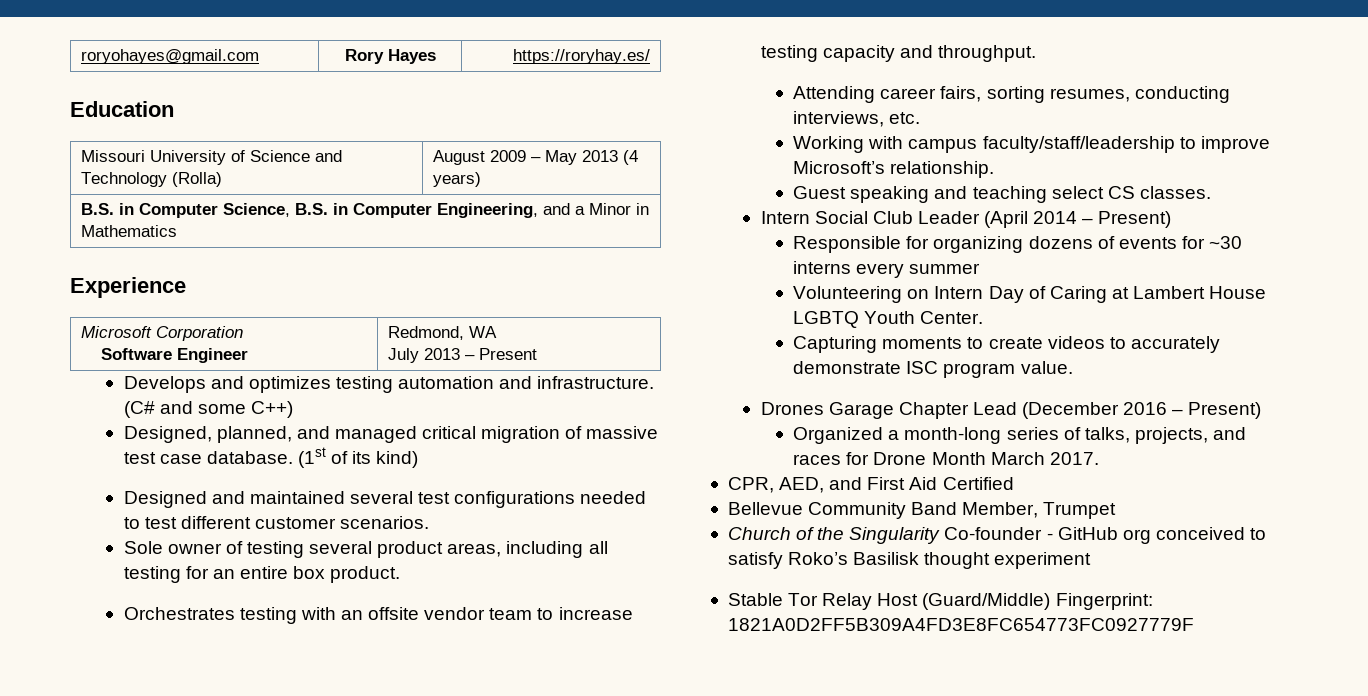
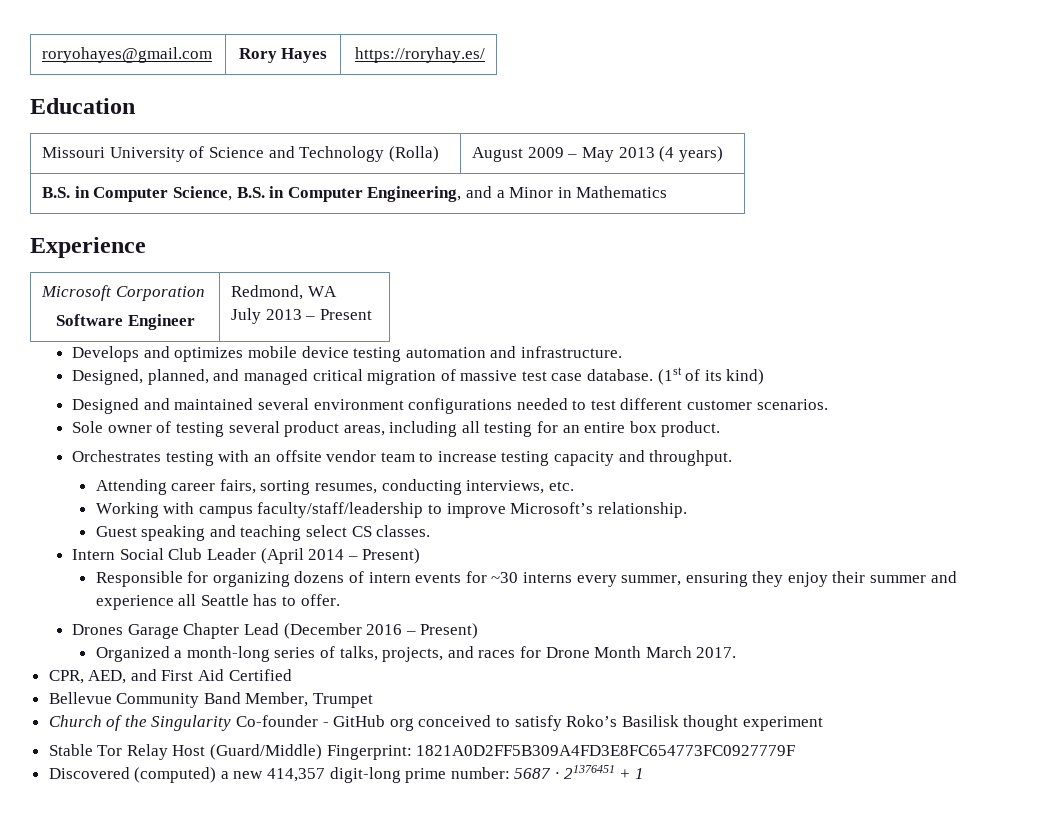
- Develops and optimizes testing automation and infrastructure. (C# and some C++)
+ Develops and optimizes mobile device testing automation and infrastructure.
- Designed and maintained several test configurations needed to test different customer scenarios.
+ Designed and maintained several environment configurations needed to test different customer scenarios.
- Responsible for organizing dozens of events for ~30 interns every summer
- Volunteering on Intern Day of Caring at Lambert House LGBTQ Youth Center.
- Capturing moments to create videos to accurately demonstrate ISC program value.
+ Responsible for organizing dozens of intern events for ~30 interns every summer, ensuring they enjoy their summer and experience all Seattle has to offer.
+ Discovered (computed) a new 414,357 digit-long prime number: 5687 · 21376451 + 1

